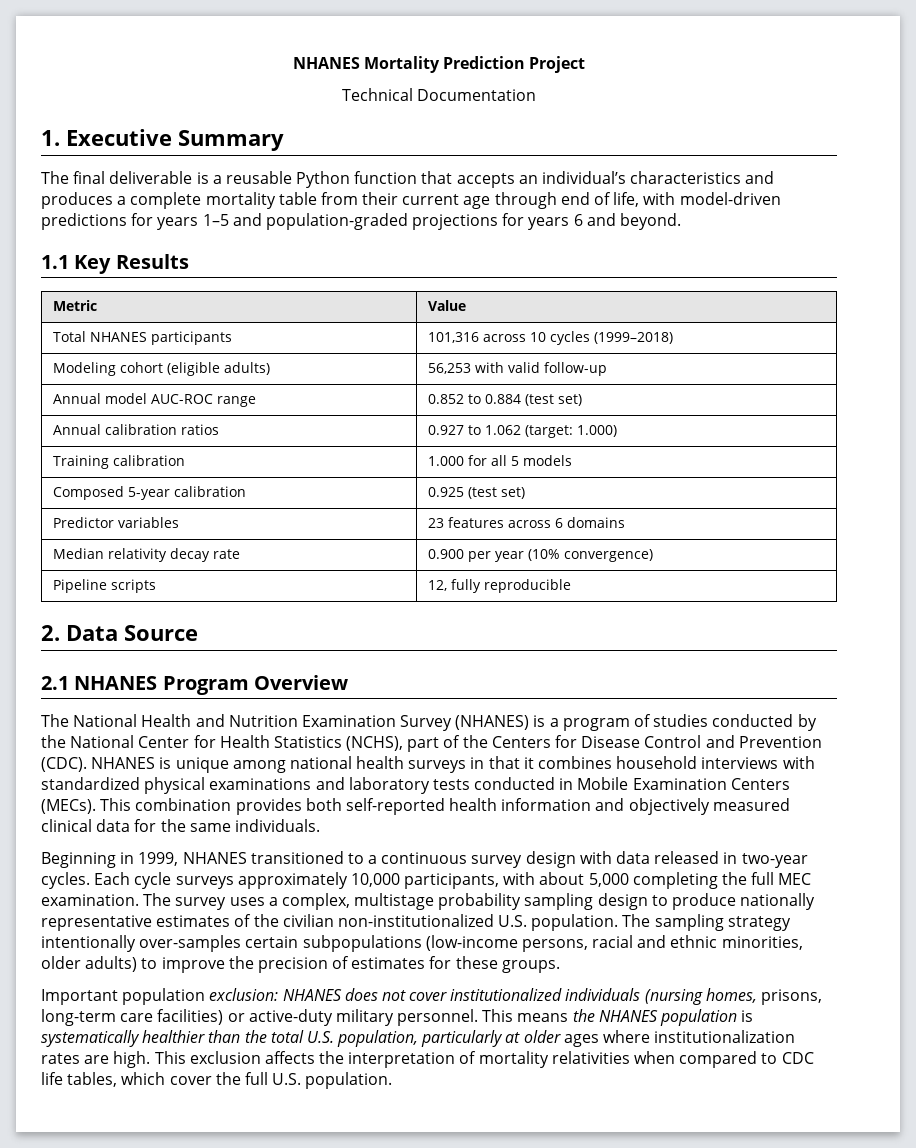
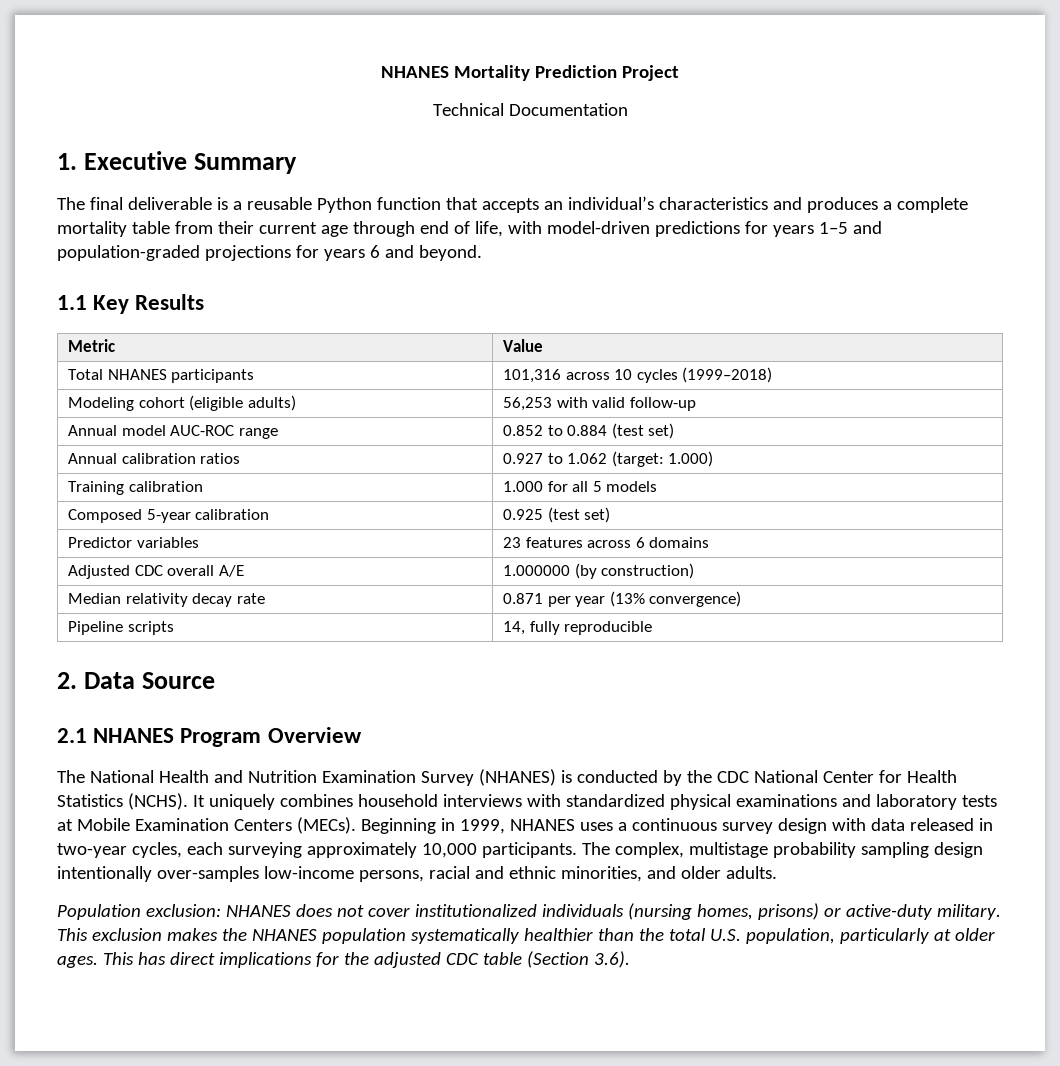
+ Adjusted CDC overall A/E | 1.000000 (by construction)
- Median relativity decay rate | 0.900 per year (10% convergence)
+ Median relativity decay rate | 0.871 per year (13% convergence)
- Pipeline scripts | 12, fully reproducible
+ Pipeline scripts | 14, fully reproducible
- The National Health and Nutrition Examination Survey (NHANES) is a program of studies conducted by the National Center for Health Statistics (NCHS), part of the Centers for Disease Control and Prevention (CDC). NHANES is unique among national health surveys in that it combines household interviews with standardized physical examinations and laboratory tests conducted in Mobile Examination Centers (MECs). This combination provides both self-reported health information and objectively measured clinical data for the same individuals.
- Beginning in 1999, NHANES transitioned to a continuous survey design with data released in two-year cycles. Each cycle surveys approximately 10,000 participants, with about 5,000 completing the full MEC examination. The survey uses a complex, multistage probability sampling design to produce nationally representative estimates of the civilian non-institutionalized U.S. population. The sampling strategy intentionally over-samples certain subpopulations (low-income persons, racial and ethnic minorities, older adults) to improve the precision of estimates for these groups.
- Important population exclusion: NHANES does not cover institutionalized individuals (nursing homes, prisons, long-term care facilities) or active-duty military personnel. This means the NHANES population is systematically healthier than the total U.S. population, particularly at older ages where institutionalization rates are high. This exclusion affects the interpretation of mortality relativities when compared to CDC life tables, which cover the full U.S. population.
+ The National Health and Nutrition Examination Survey (NHANES) is conducted by the CDC National Center for Health Statistics (NCHS). It uniquely combines household interviews with standardized physical examinations and laboratory tests at Mobile Examination Centers (MECs). Beginning in 1999, NHANES uses a continuous survey design with data released in two-year cycles, each surveying approximately 10,000 participants. The complex, multistage probability sampling design intentionally over-samples low-income persons, racial and ethnic minorities, and older adults.
+ Population exclusion: NHANES does not cover institutionalized individuals (nursing homes, prisons) or active-duty military. This exclusion makes the NHANES population systematically healthier than the total U.S. population, particularly at older ages. This has direct implications for the adjusted CDC table (Section 3.6).

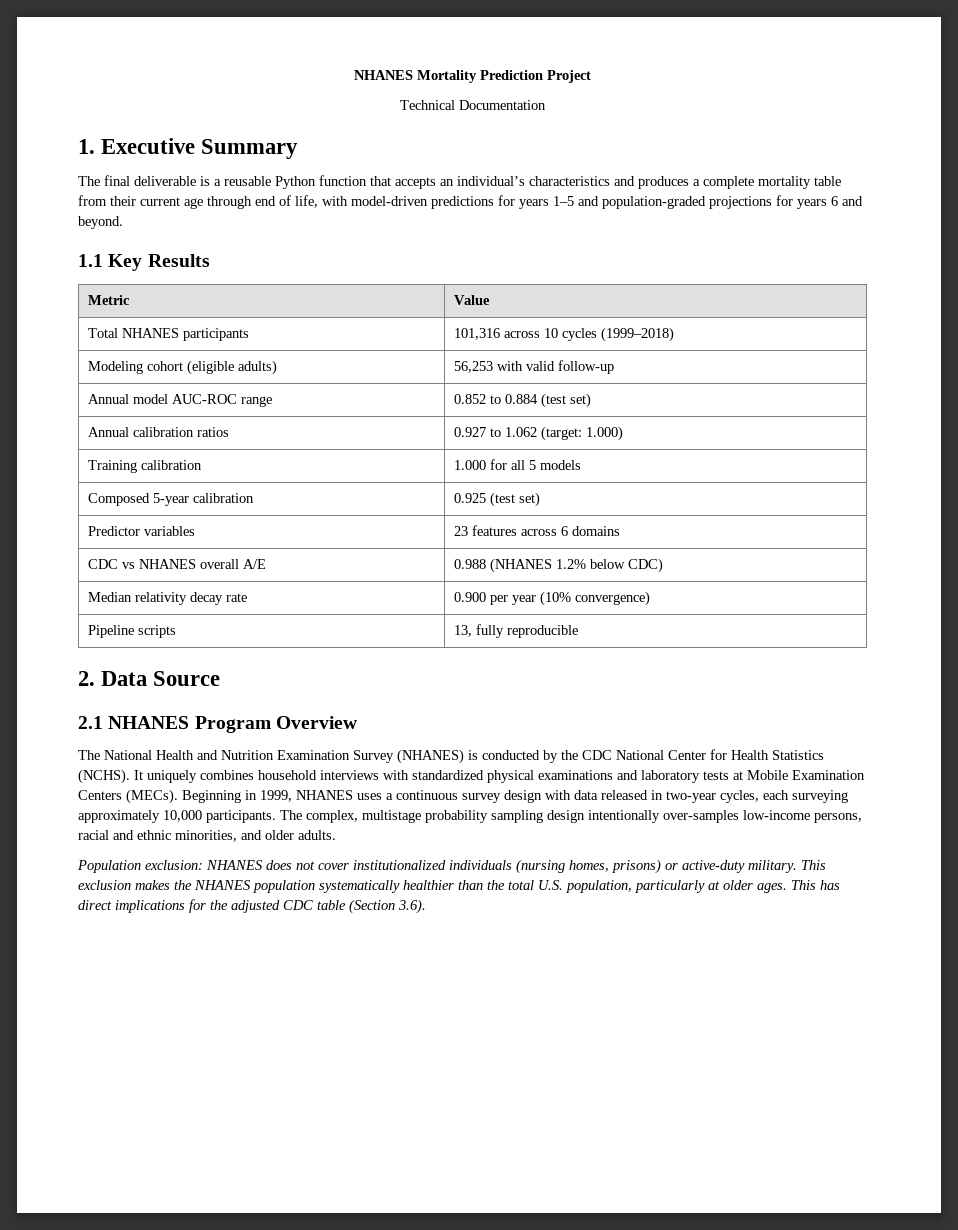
- Adjusted CDC overall A/E | 1.000000 (by construction)
+ CDC vs NHANES overall A/E | 0.988 (NHANES 1.2% below CDC)
- Median relativity decay rate | 0.871 per year (13% convergence)
+ Median relativity decay rate | 0.900 per year (10% convergence)
- Pipeline scripts | 14, fully reproducible
+ Pipeline scripts | 13, fully reproducible

